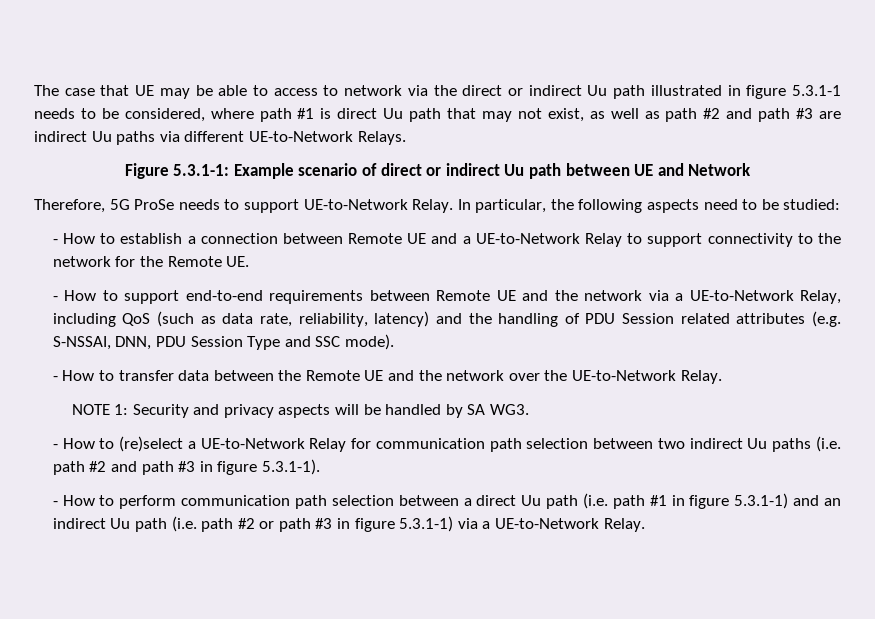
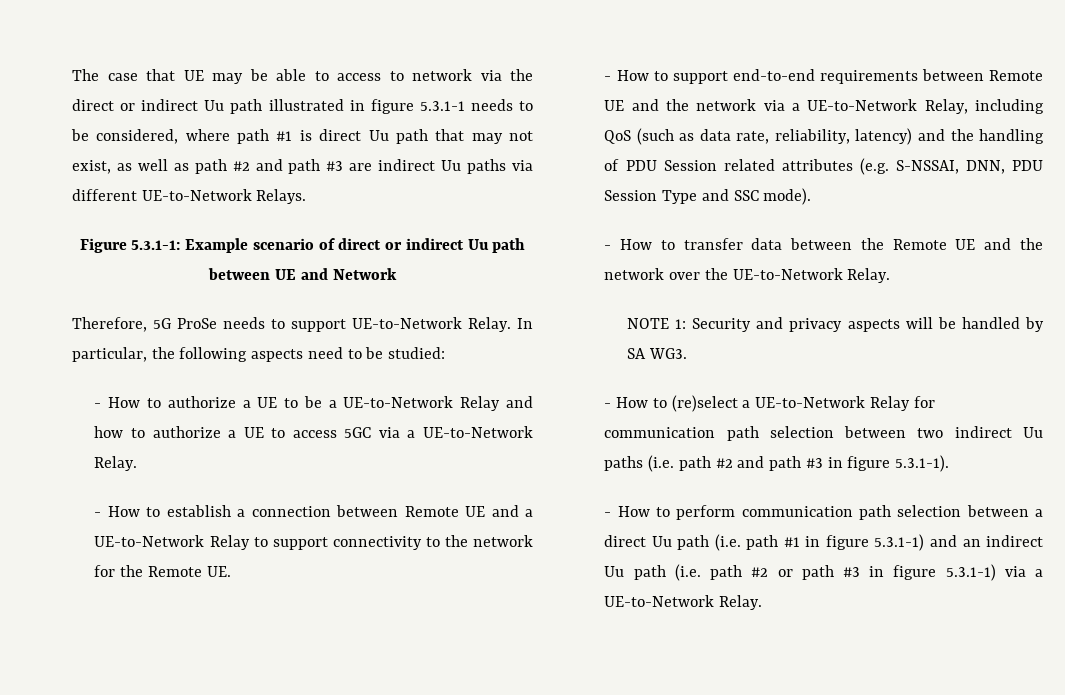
+ - How to authorize a UE to be a UE-to-Network Relay and how to authorize a UE to access 5GC via a UE-to-Network Relay.

